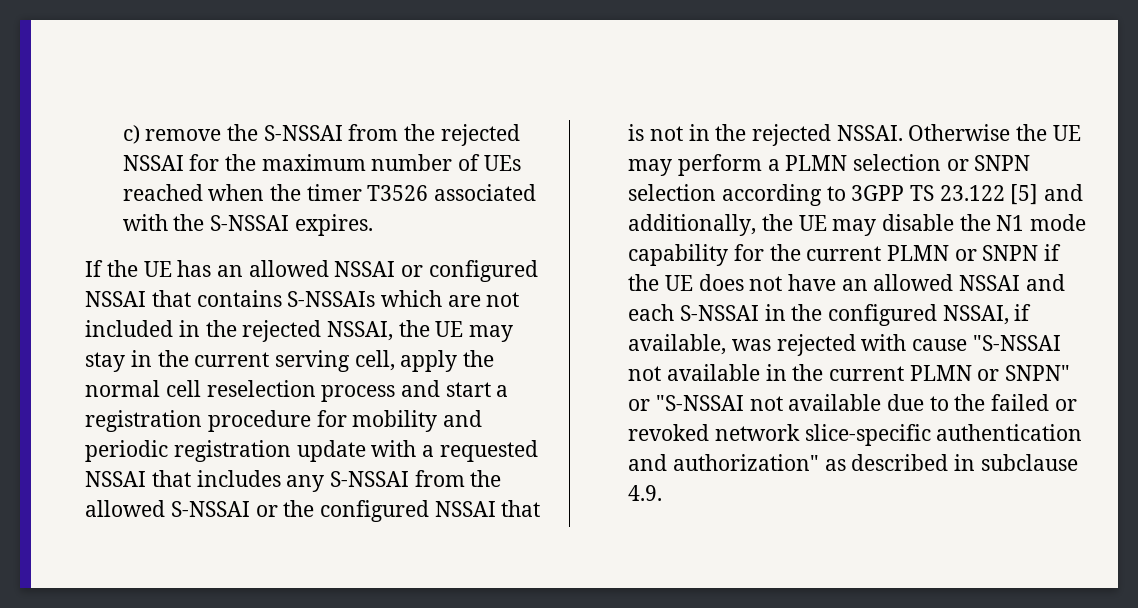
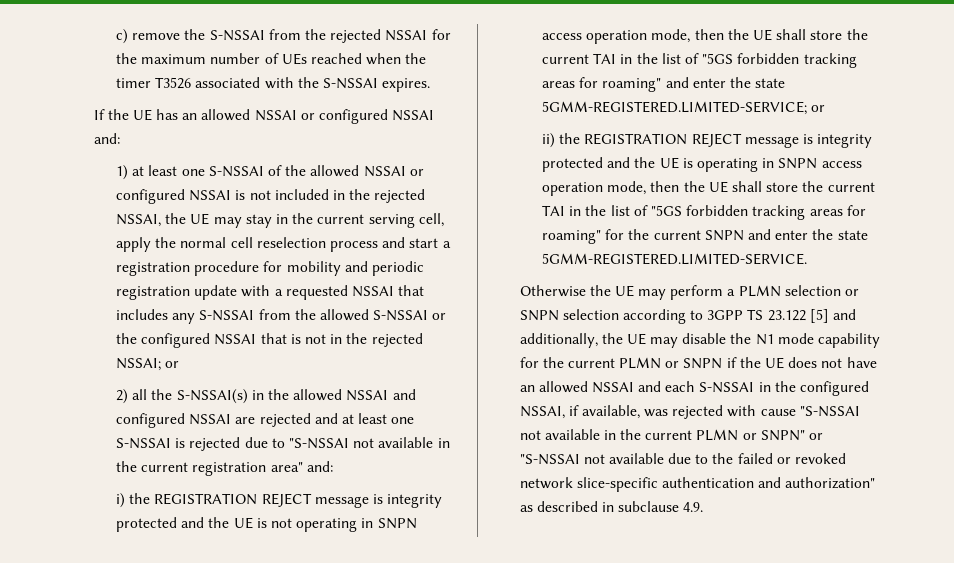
- If the UE has an allowed NSSAI or configured NSSAI that contains S-NSSAIs which are not included in the rejected NSSAI, the UE may stay in the current serving cell, apply the normal cell reselection process and start a registration procedure for mobility and periodic registration update with a requested NSSAI that includes any S-NSSAI from the allowed S-NSSAI or the configured NSSAI that is not in the rejected NSSAI. Otherwise the UE may perform a PLMN selection or SNPN selection according to 3GPP TS 23.122 [5] and additionally, the UE may disable the N1 mode capability for the current PLMN or SNPN if the UE does not have an allowed NSSAI and each S-NSSAI in the configured NSSAI, if available, was rejected with cause "S-NSSAI not available in the current PLMN or SNPN" or "S-NSSAI not available due to the failed or revoked network slice-specific authentication and authorization" as described in subclause 4.9.
+ If the UE has an allowed NSSAI or configured NSSAI and:
+ 1) at least one S-NSSAI of the allowed NSSAI or configured NSSAI is not included in the rejected NSSAI, the UE may stay in the current serving cell, apply the normal cell reselection process and start a registration procedure for mobility and periodic registration update with a requested NSSAI that includes any S-NSSAI from the allowed S-NSSAI or the configured NSSAI that is not in the rejected NSSAI; or
+ 2) all the S-NSSAI(s) in the allowed NSSAI and configured NSSAI are rejected and at least one S-NSSAI is rejected due to "S-NSSAI not available in the current registration area" and:
+ i) the REGISTRATION REJECT message is integrity protected and the UE is not operating in SNPN access operation mode, then the UE shall store the current TAI in the list of "5GS forbidden tracking areas for roaming" and enter the state 5GMM-REGISTERED.LIMITED-SERVICE; or
+ ii) the REGISTRATION REJECT message is integrity protected and the UE is operating in SNPN access operation mode, then the UE shall store the current TAI in the list of "5GS forbidden tracking areas for roaming" for the current SNPN and enter the state 5GMM-REGISTERED.LIMITED-SERVICE.
+ Otherwise the UE may perform a PLMN selection or SNPN selection according to 3GPP TS 23.122 [5] and additionally, the UE may disable the N1 mode capability for the current PLMN or SNPN if the UE does not have an allowed NSSAI and each S-NSSAI in the configured NSSAI, if available, was rejected with cause "S-NSSAI not available in the current PLMN or SNPN" or "S-NSSAI not available due to the failed or revoked network slice-specific authentication and authorization" as described in subclause 4.9.

